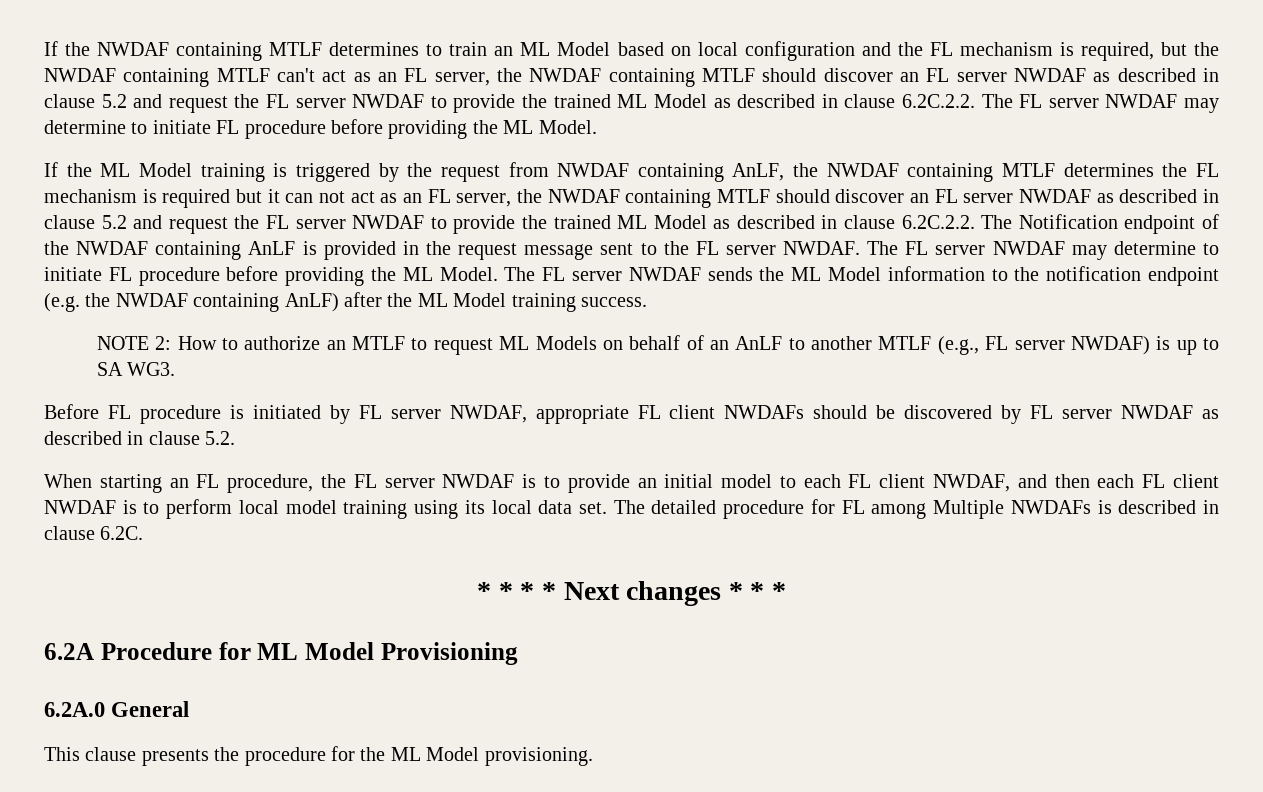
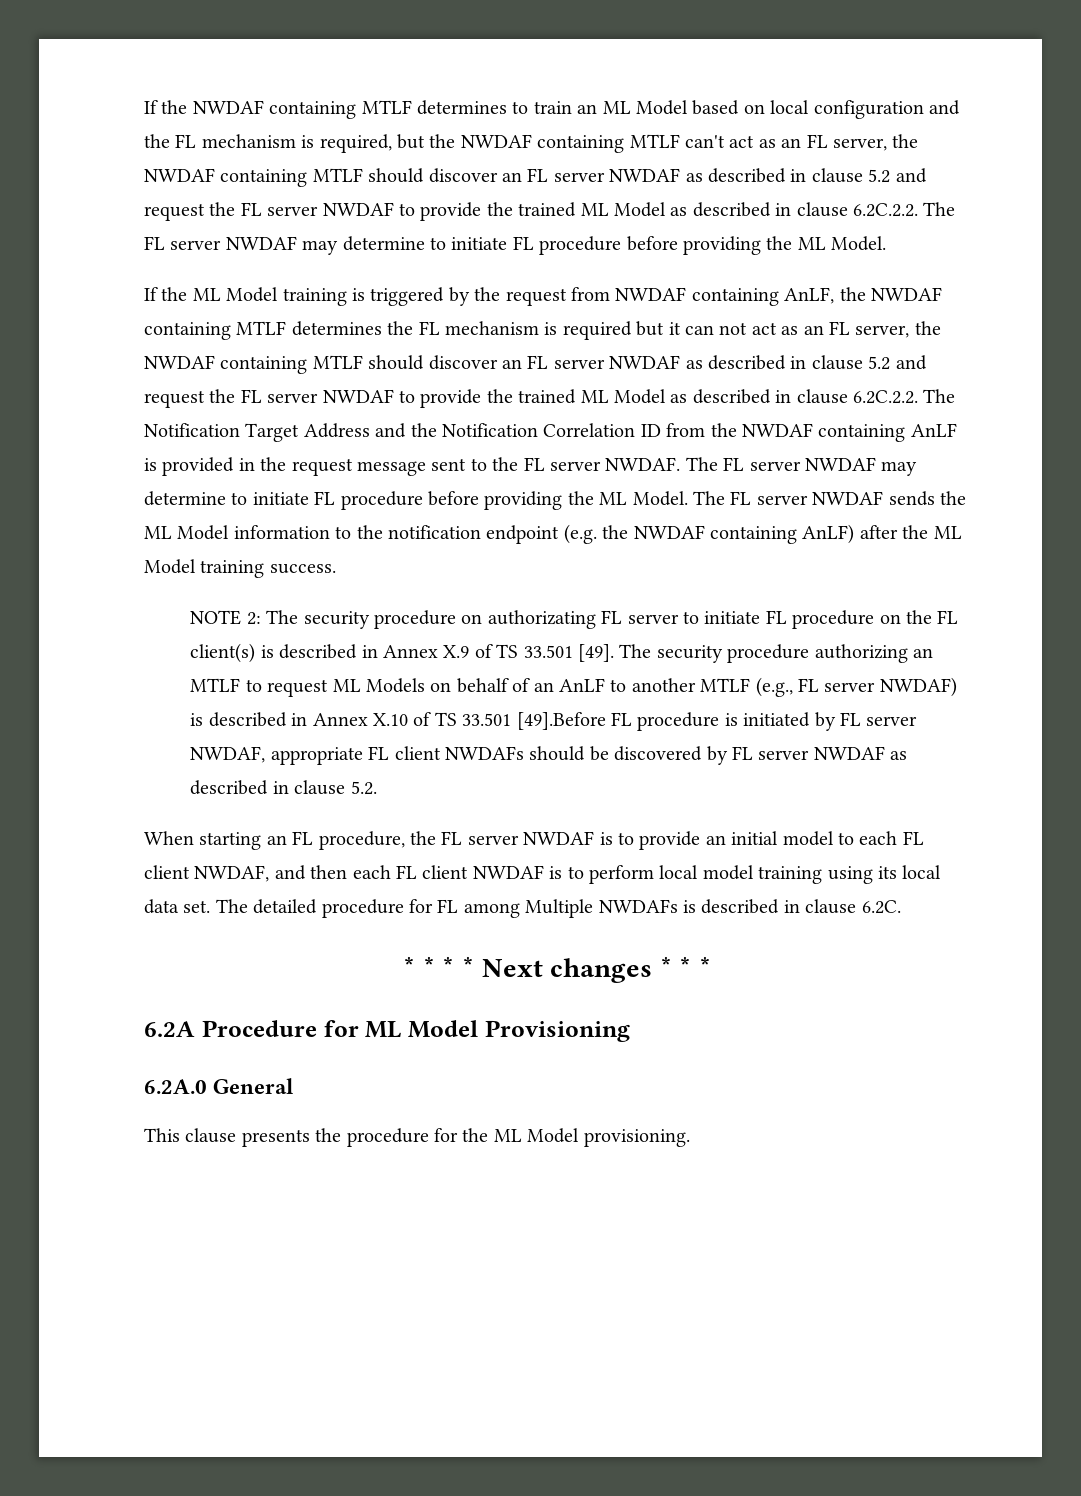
- If the ML Model training is triggered by the request from NWDAF containing AnLF, the NWDAF containing MTLF determines the FL mechanism is required but it can not act as an FL server, the NWDAF containing MTLF should discover an FL server NWDAF as described in clause 5.2 and request the FL server NWDAF to provide the trained ML Model as described in clause 6.2C.2.2. The Notification endpoint of the NWDAF containing AnLF is provided in the request message sent to the FL server NWDAF.
+ If the ML Model training is triggered by the request from NWDAF containing AnLF, the NWDAF containing MTLF determines the FL mechanism is required but it can not act as an FL server, the NWDAF containing MTLF should discover an FL server NWDAF as described in clause 5.2 and request the FL server NWDAF to provide the trained ML Model as described in clause 6.2C.2.2. The Notification Target Address and the Notification Correlation ID from the NWDAF containing AnLF is provided in the request message sent to the FL server NWDAF.
- NOTE 2: How to authorize an MTLF to request ML Models on behalf of an AnLF to another MTLF (e.g., FL server NWDAF) is up to SA WG3.
- Before FL procedure is initiated by FL server NWDAF, appropriate FL client NWDAFs should be discovered by FL server NWDAF as described in clause 5.2.
+ NOTE 2: The security procedure on authorizating FL server to initiate FL procedure on the FL client(s) is described in Annex X.9 of TS 33.501 [49]. The security procedure authorizing an MTLF to request ML Models on behalf of an AnLF to another MTLF (e.g., FL server NWDAF) is described in Annex X.10 of TS 33.501 [49].Before FL procedure is initiated by FL server NWDAF, appropriate FL client NWDAFs should be discovered by FL server NWDAF as described in clause 5.2.

